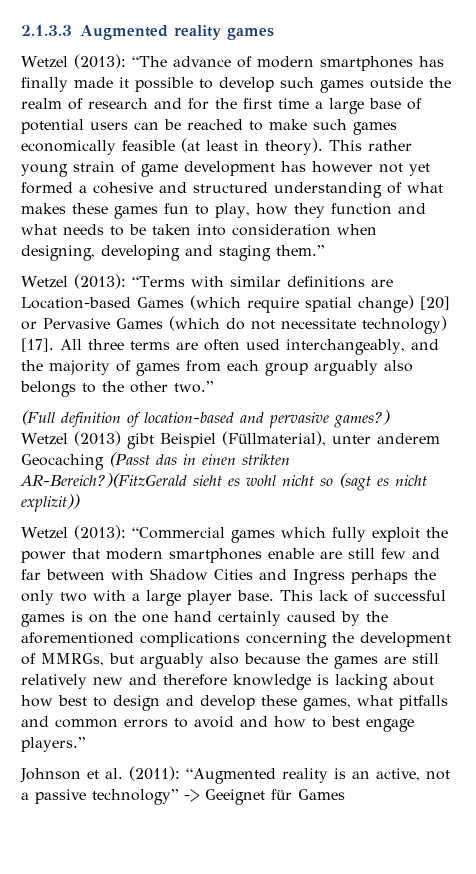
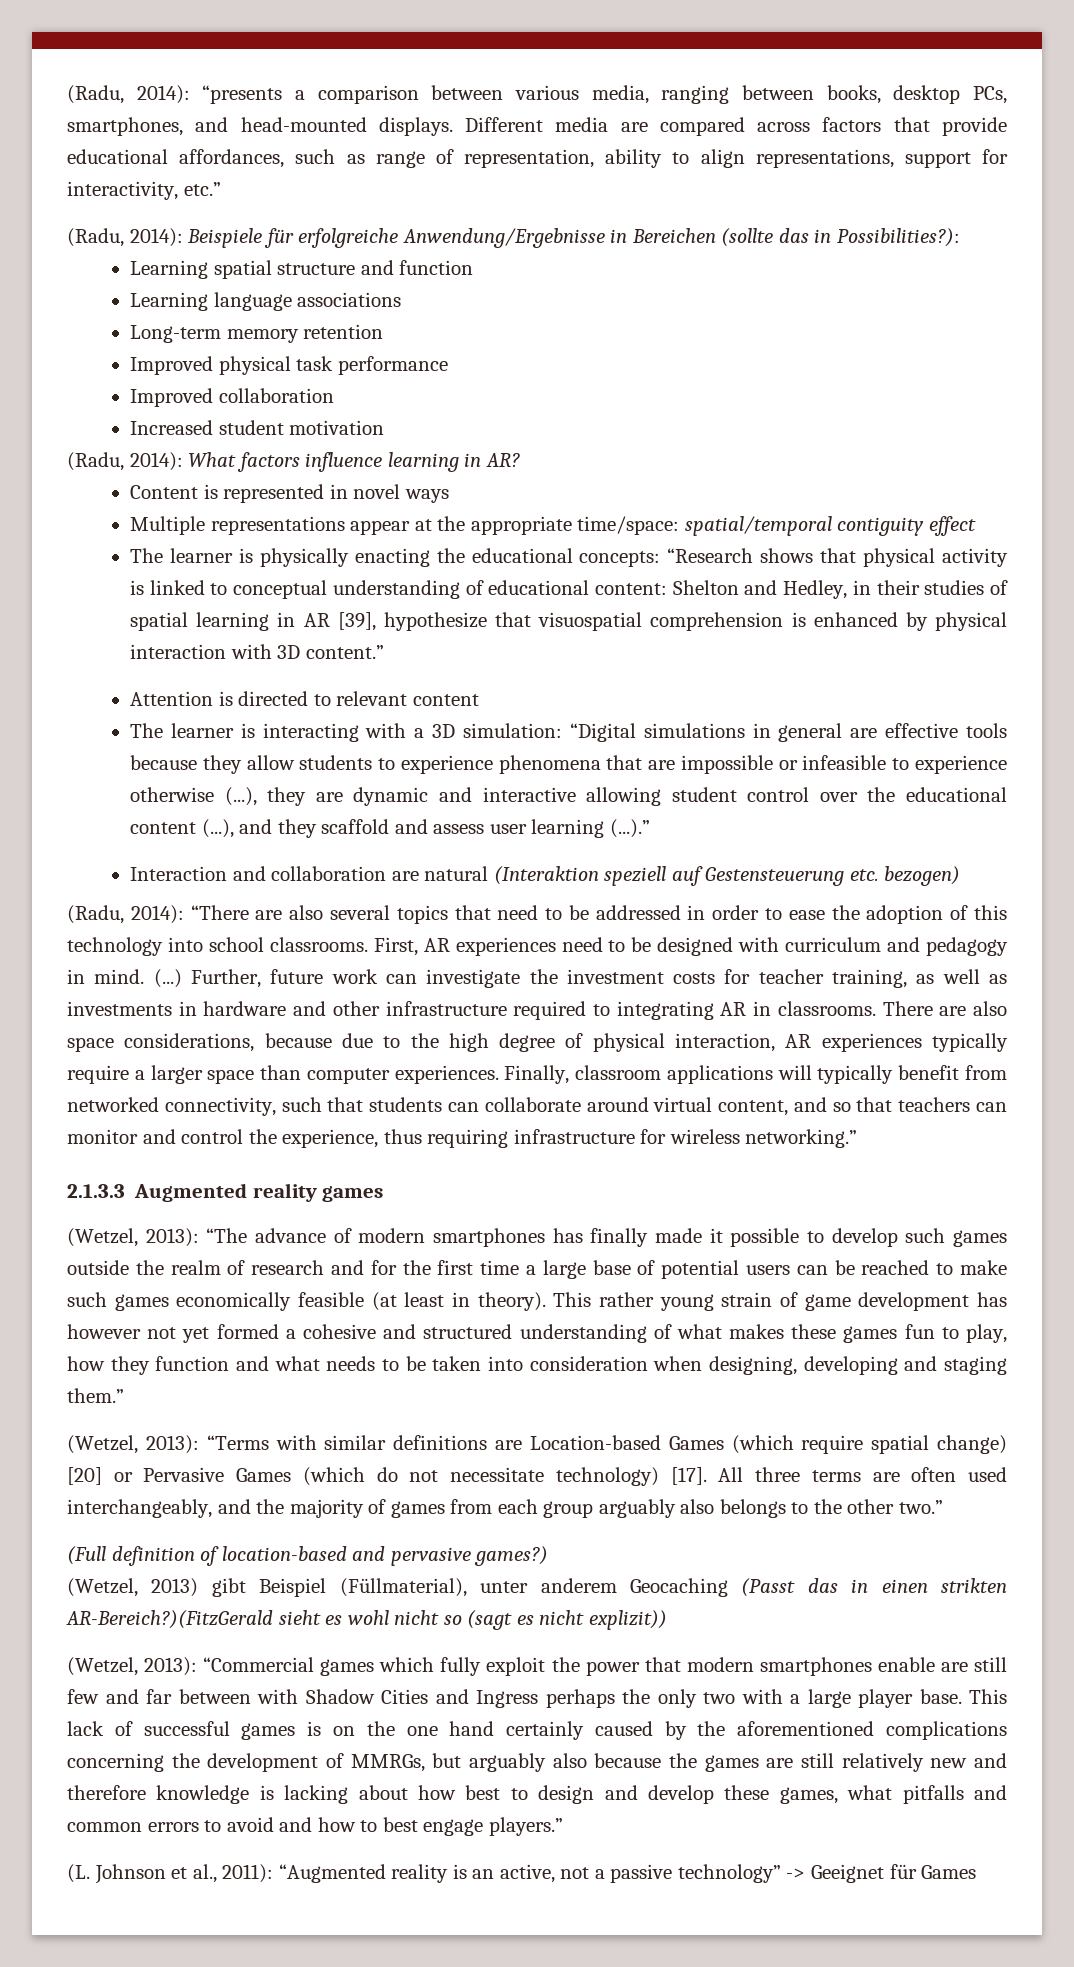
+ (Radu, 2014): “presents a comparison between various media, ranging between books, desktop PCs, smartphones, and head-mounted displays. Different media are compared across factors that provide educational affordances, such as range of representation, ability to align representations, support for interactivity, etc.”
+ (Radu, 2014): Beispiele für erfolgreiche Anwendung/Ergebnisse in Bereichen (sollte das in Possibilities?):
+ Learning spatial structure and function
+ Learning language associations
+ Long-term memory retention
+ Improved physical task performance
+ Improved collaboration
+ Increased student motivation
+ (Radu, 2014): What factors influence learning in AR?
+ Content is represented in novel ways
+ Multiple representations appear at the appropriate time/space: spatial/temporal contiguity effect
+ The learner is physically enacting the educational concepts: “Research shows that physical activity is linked to conceptual understanding of educational content: Shelton and Hedley, in their studies of spatial learning in AR [39], hypothesize that visuospatial comprehension is enhanced by physical interaction with 3D content.”
+ Attention is directed to relevant content
+ The learner is interacting with a 3D simulation: “Digital simulations in general are effective tools because they allow students to experience phenomena that are impossible or infeasible to experience otherwise (...), they are dynamic and interactive allowing student control over the educational content (...), and they scaffold and assess user learning (...).”
+ Interaction and collaboration are natural (Interaktion speziell auf Gestensteuerung etc. bezogen)
+ (Radu, 2014): “There are also several topics that need to be addressed in order to ease the adoption of this technology into school classrooms. First, AR experiences need to be designed with curriculum and pedagogy in mind. (...) Further, future work can investigate the investment costs for teacher training, as well as investments in hardware and other infrastructure required to integrating AR in classrooms. There are also space considerations, because due to the high degree of physical interaction, AR experiences typically require a larger space than computer experiences. Finally, classroom applications will typically benefit from networked connectivity, such that students can collaborate around virtual content, and so that teachers can monitor and control the experience, thus requiring infrastructure for wireless networking.”
- Wetzel (2013): “The advance of modern smartphones has finally made it possible to develop such games outside the realm of research and for the first time a large base of potential users can be reached to make such games economically feasible (at least in theory).
+ (Wetzel, 2013): “The advance of modern smartphones has finally made it possible to develop such games outside the realm of research and for the first time a large base of potential users can be reached to make such games economically feasible (at least in theory).
- Wetzel (2013): “Terms with similar definitions are Location-based Games (which require spatial change) [20] or Pervasive Games (which do not necessitate technology) [17].
+ (Wetzel, 2013): “Terms with similar definitions are Location-based Games (which require spatial change) [20] or Pervasive Games (which do not necessitate technology) [17].
- Wetzel (2013) gibt Beispiel (Füllmaterial), unter anderem Geocaching (Passt das in einen strikten AR-Bereich?)(FitzGerald sieht es wohl nicht so (sagt es nicht explizit))
+ (Wetzel, 2013) gibt Beispiel (Füllmaterial), unter anderem Geocaching (Passt das in einen strikten AR-Bereich?)(FitzGerald sieht es wohl nicht so (sagt es nicht explizit))
- Wetzel (2013): “Commercial games which fully exploit the power that modern smartphones enable are still few and far between with Shadow Cities and Ingress perhaps the only two with a large player base.
+ (Wetzel, 2013): “Commercial games which fully exploit the power that modern smartphones enable are still few and far between with Shadow Cities and Ingress perhaps the only two with a large player base.
- Johnson et al. (2011): “Augmented reality is an active, not a passive technology” -> Geeignet für Games
+ (L. Johnson et al., 2011): “Augmented reality is an active, not a passive technology” -> Geeignet für Games

